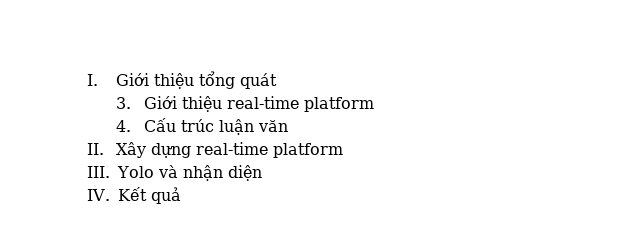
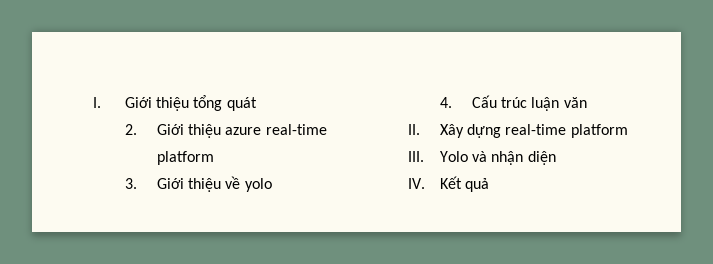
- 3. Giới thiệu real-time platform
+ 2. Giới thiệu azure real-time platform
+ 3. Giới thiệu về yolo

